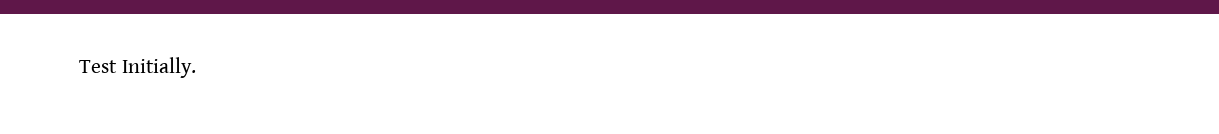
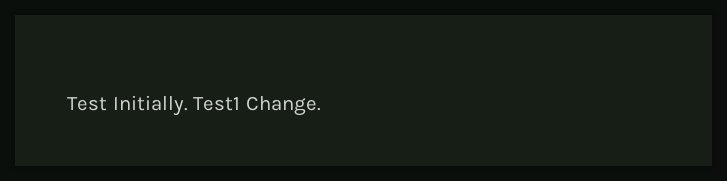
+ Test1 Change.

